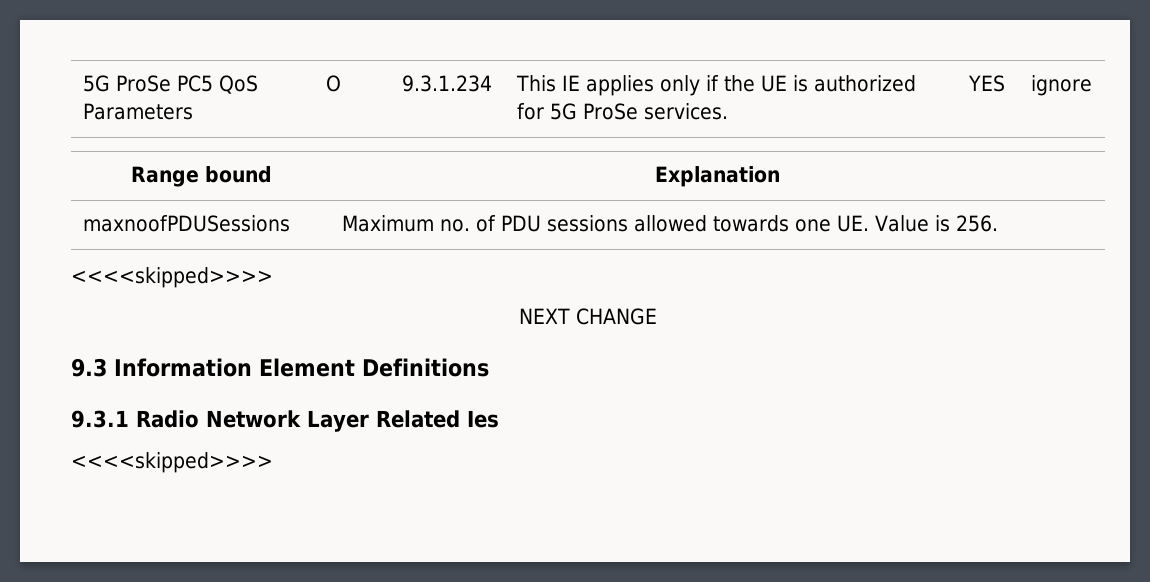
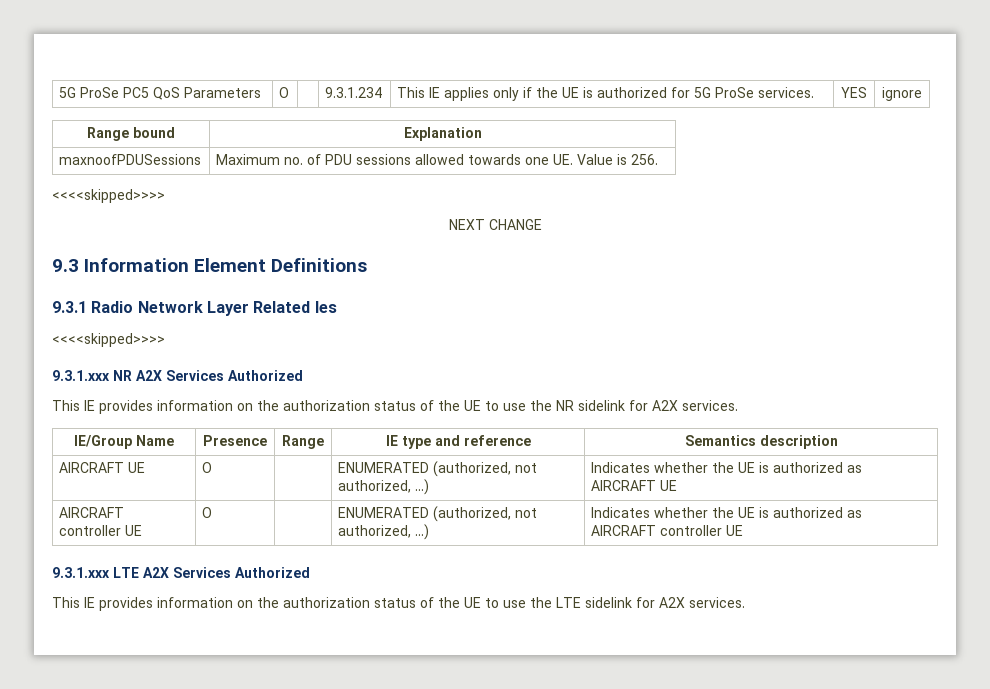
+ 9.3.1.xxx NR A2X Services Authorized
+ This IE provides information on the authorization status of the UE to use the NR sidelink for A2X services.
+ IE/Group Name | Presence | Range | IE type and reference | Semantics description
+ AIRCRAFT UE | O | | ENUMERATED (authorized, not authorized, ...) | Indicates whether the UE is authorized as AIRCRAFT UE
+ AIRCRAFT controller UE | O | | ENUMERATED (authorized, not authorized, ...) | Indicates whether the UE is authorized as AIRCRAFT controller UE
+ 9.3.1.xxx LTE A2X Services Authorized
+ This IE provides information on the authorization status of the UE to use the LTE sidelink for A2X services.

